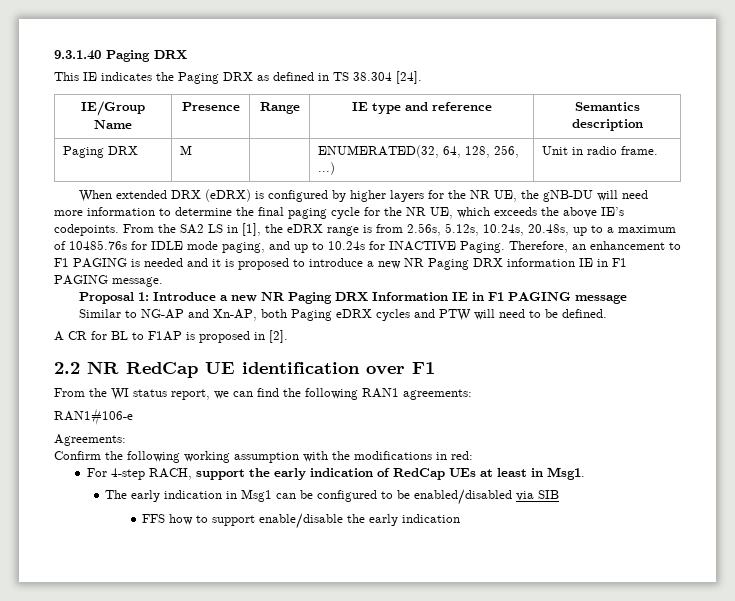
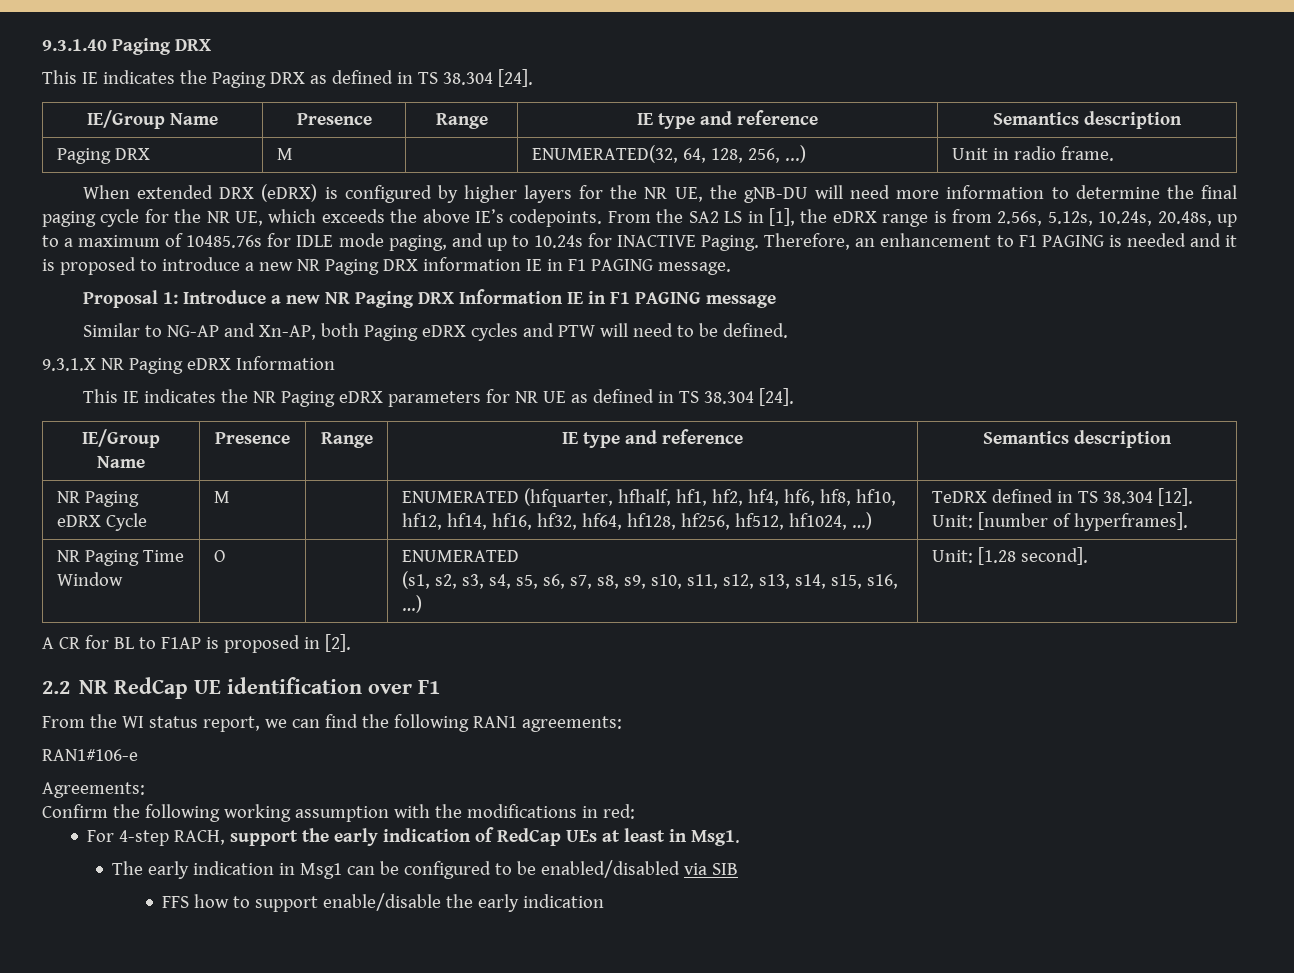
+ 9.3.1.X NR Paging eDRX Information
+ This IE indicates the NR Paging eDRX parameters for NR UE as defined in TS 38.304 [24].
+ IE/Group Name | Presence | Range | IE type and reference | Semantics description
+ NR Paging eDRX Cycle | M | | ENUMERATED (hfquarter, hfhalf, hf1, hf2, hf4, hf6, hf8, hf10, hf12, hf14, hf16, hf32, hf64, hf128, hf256, hf512, hf1024, …) | TeDRX defined in TS 38.304 [12]. Unit: [number of hyperframes].
+ NR Paging Time Window | O | | ENUMERATED
+ (s1, s2, s3, s4, s5, s6, s7, s8, s9, s10, s11, s12, s13, s14, s15, s16, …) | Unit: [1.28 second].

